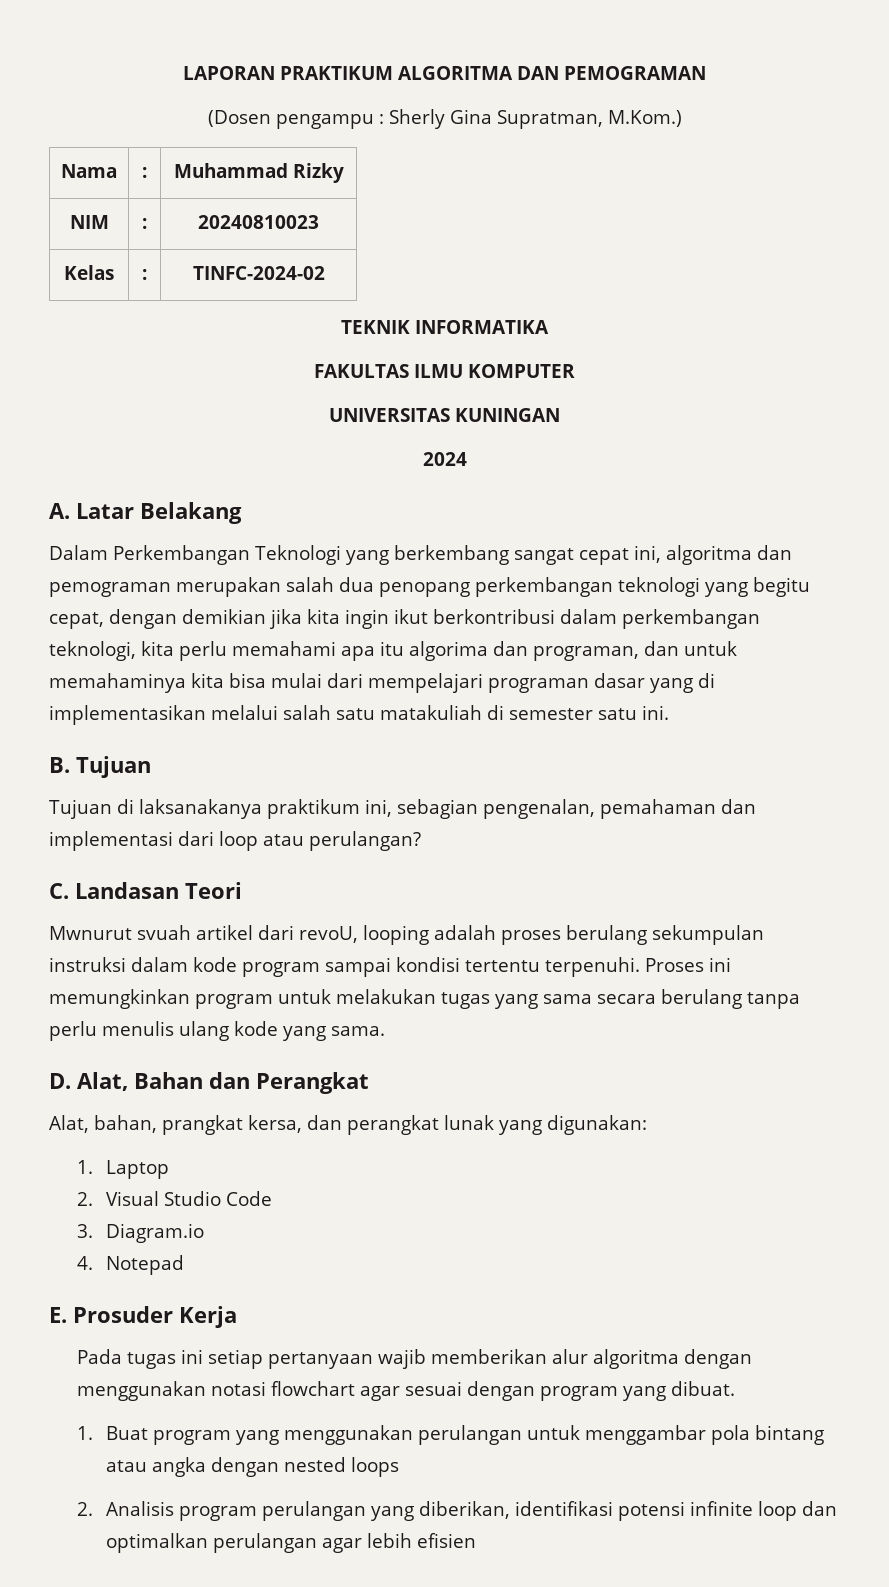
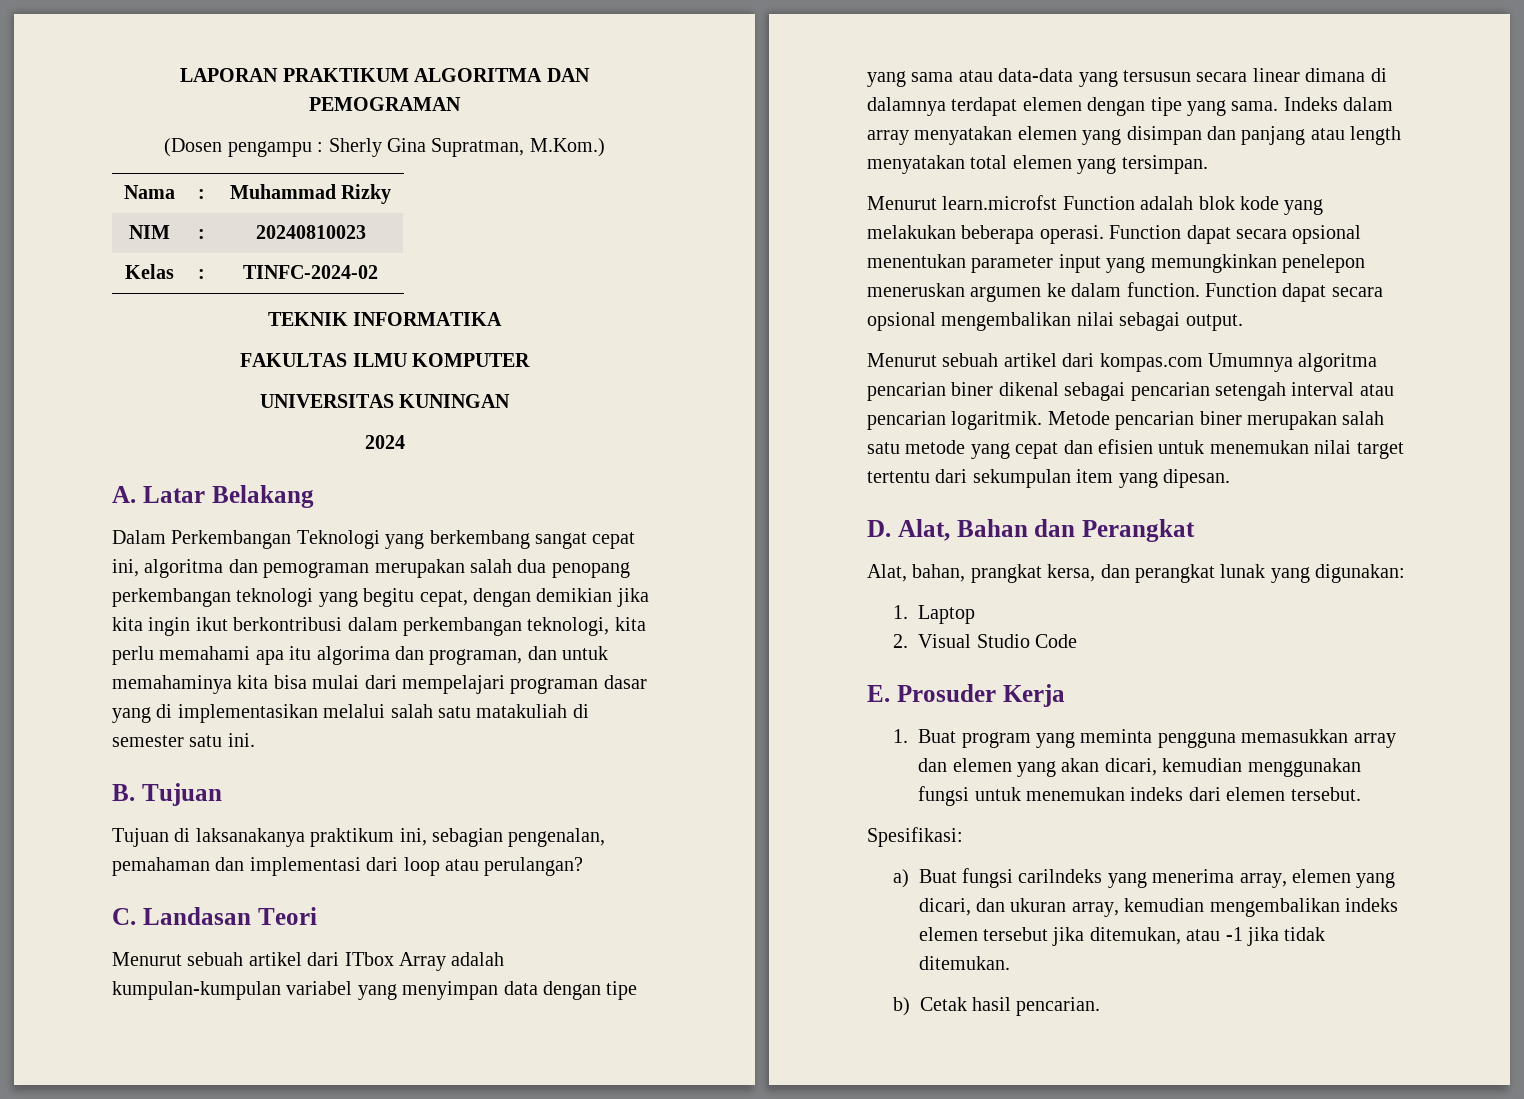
- Mwnurut svuah artikel dari revoU, looping adalah proses berulang sekumpulan instruksi dalam kode program sampai kondisi tertentu terpenuhi. Proses ini memungkinkan program untuk melakukan tugas yang sama secara berulang tanpa perlu menulis ulang kode yang sama.
+ Menurut sebuah artikel dari ITbox Array adalah kumpulan-kumpulan variabel yang menyimpan data dengan tipe yang sama atau data-data yang tersusun secara linear dimana di dalamnya terdapat elemen dengan tipe yang sama. Indeks dalam array menyatakan elemen yang disimpan dan panjang atau length menyatakan total elemen yang tersimpan.
+ Menurut learn.microfst Function adalah blok kode yang melakukan beberapa operasi. Function dapat secara opsional menentukan parameter input yang memungkinkan penelepon meneruskan argumen ke dalam function. Function dapat secara opsional mengembalikan nilai sebagai output.
+ Menurut sebuah artikel dari kompas.com Umumnya algoritma pencarian biner dikenal sebagai pencarian setengah interval atau pencarian logaritmik. Metode pencarian biner merupakan salah satu metode yang cepat dan efisien untuk menemukan nilai target tertentu dari sekumpulan item yang dipesan.
- 3. Diagram.io
- 4. Notepad
- Pada tugas ini setiap pertanyaan wajib memberikan alur algoritma dengan menggunakan notasi flowchart agar sesuai dengan program yang dibuat.
- 1. Buat program yang menggunakan perulangan untuk menggambar pola bintang atau angka dengan nested loops
- 2. Analisis program perulangan yang diberikan, identifikasi potensi infinite loop dan optimalkan perulangan agar lebih efisien
+ 1. Buat program yang meminta pengguna memasukkan array dan elemen yang akan dicari, kemudian menggunakan fungsi untuk menemukan indeks dari elemen tersebut.
+ Spesifikasi:
+ a) Buat fungsi carilndeks yang menerima array, elemen yang dicari, dan ukuran array, kemudian mengembalikan indeks elemen tersebut jika ditemukan, atau -1 jika tidak ditemukan.
+ b) Cetak hasil pencarian.

